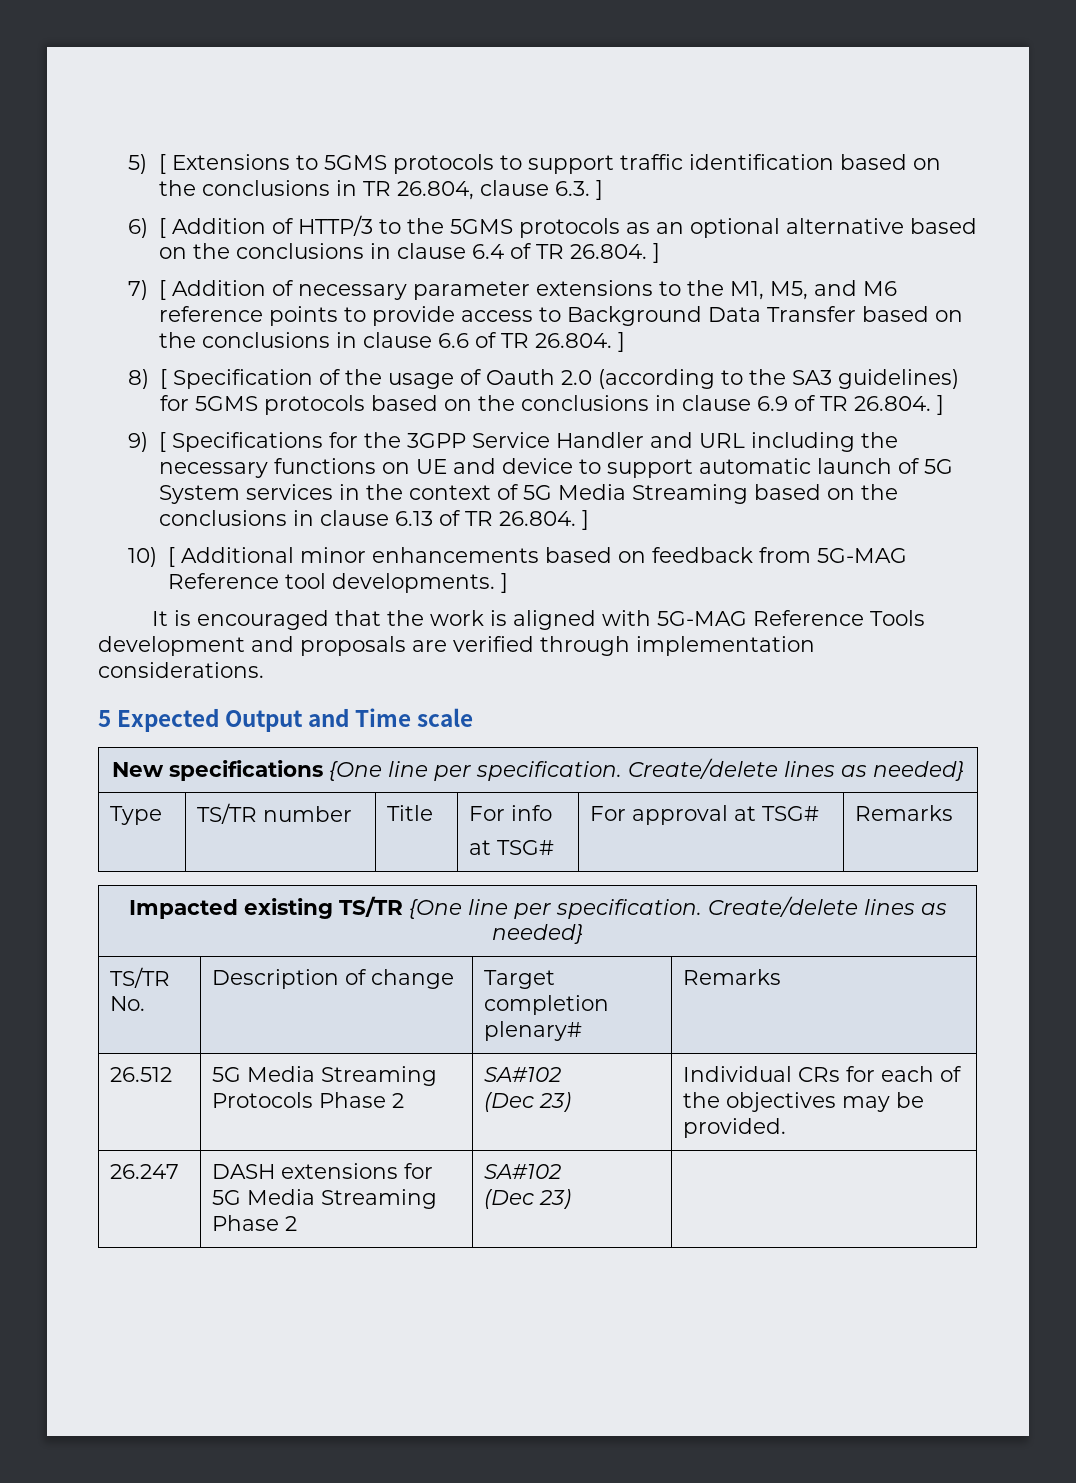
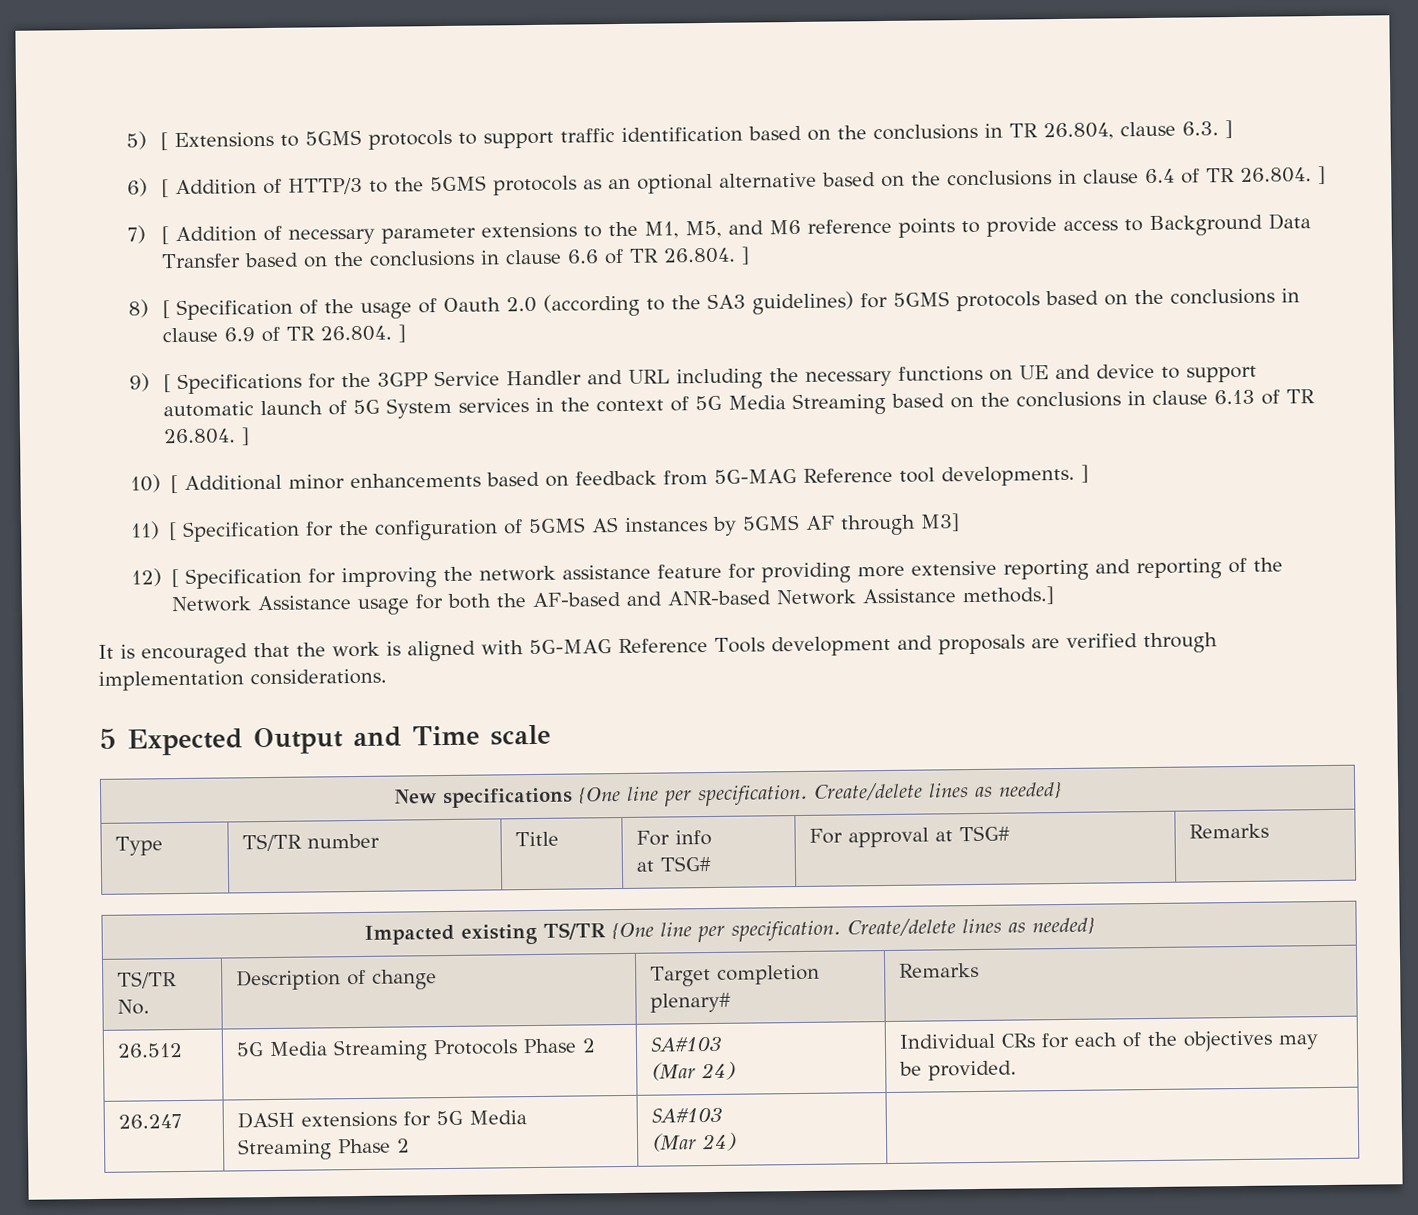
+ 11) [ Specification for the configuration of 5GMS AS instances by 5GMS AF through M3]
+ 12) [ Specification for improving the network assistance feature for providing more extensive reporting and reporting of the Network Assistance usage for both the AF-based and ANR-based Network Assistance methods.]
- 26.512 | 5G Media Streaming Protocols Phase 2 | SA#102
- (Dec 23) | Individual CRs for each of the objectives may be provided.
+ 26.512 | 5G Media Streaming Protocols Phase 2 | SA#103
+ (Mar 24) | Individual CRs for each of the objectives may be provided.
- 26.247 | DASH extensions for 5G Media Streaming Phase 2 | SA#102
- (Dec 23) |
+ 26.247 | DASH extensions for 5G Media Streaming Phase 2 | SA#103
+ (Mar 24) |

